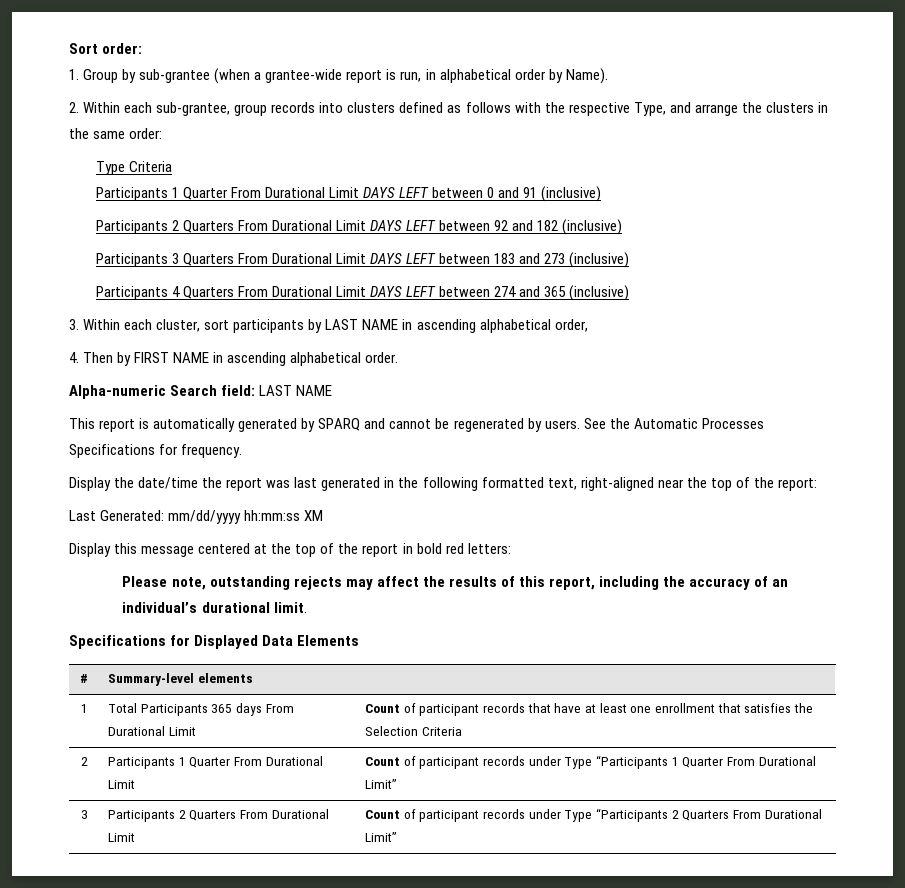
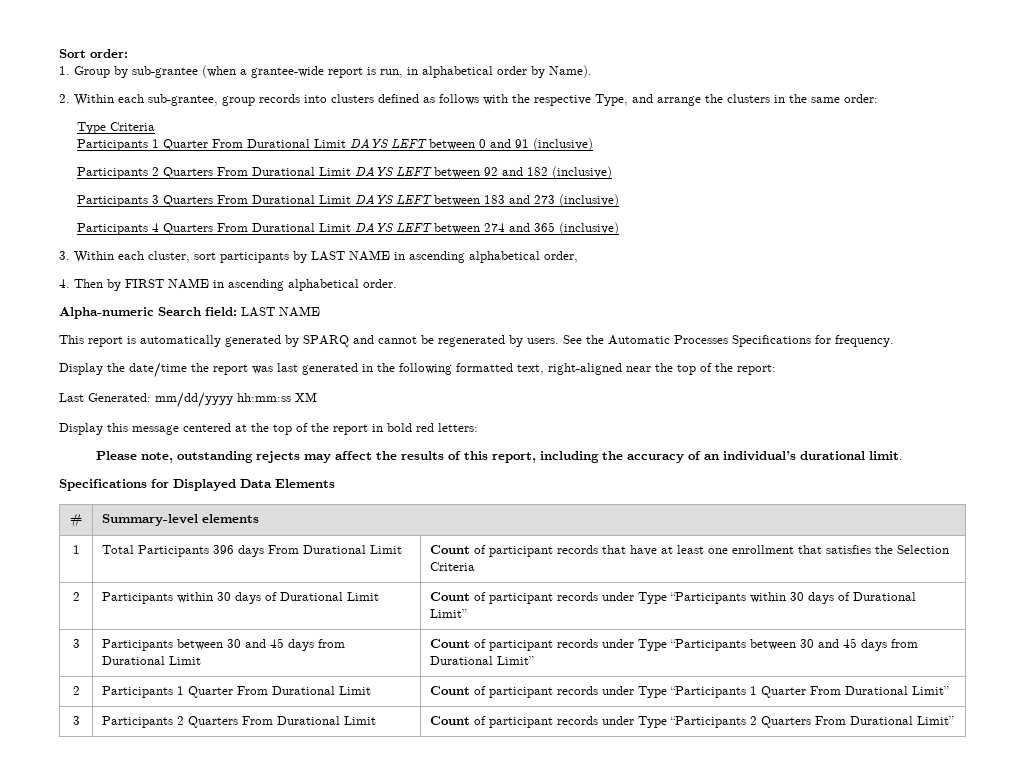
- 1 | Total Participants 365 days From Durational Limit | Count of participant records that have at least one enrollment that satisfies the Selection Criteria
+ 1 | Total Participants 396 days From Durational Limit | Count of participant records that have at least one enrollment that satisfies the Selection Criteria
+ 2 | Participants within 30 days of Durational Limit | Count of participant records under Type “Participants within 30 days of Durational Limit”
+ 3 | Participants between 30 and 45 days from Durational Limit | Count of participant records under Type “Participants between 30 and 45 days from Durational Limit”

